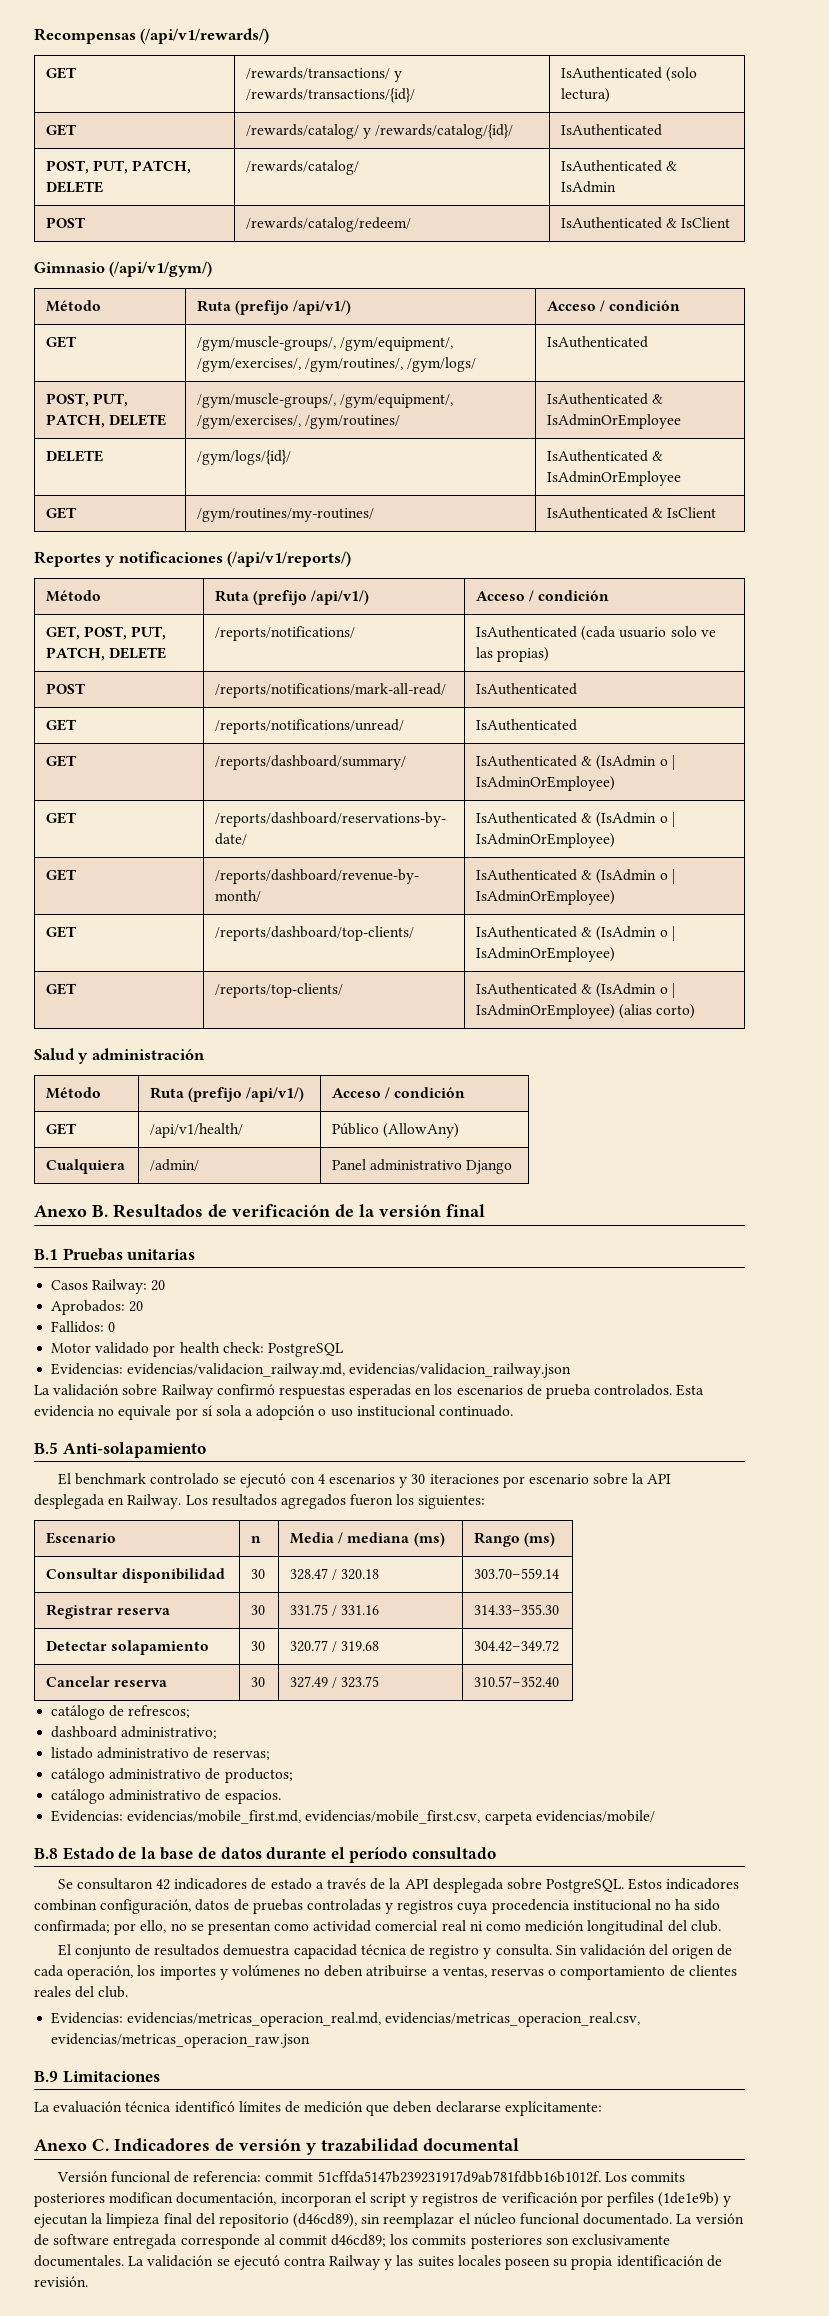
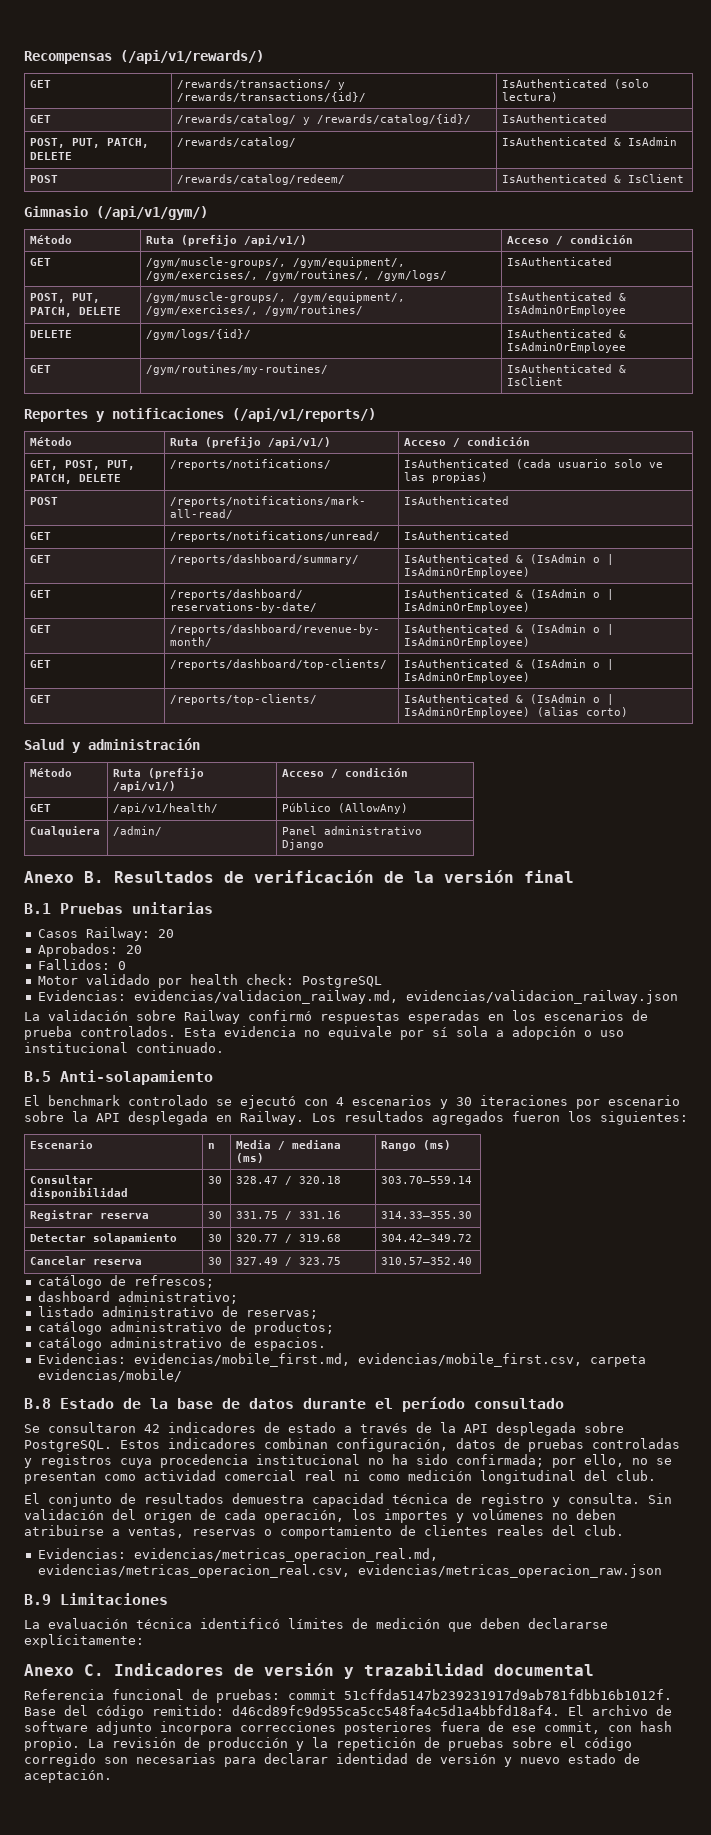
- Versión funcional de referencia: commit 51cffda5147b239231917d9ab781fdbb16b1012f.
+ Referencia funcional de pruebas: commit 51cffda5147b239231917d9ab781fdbb16b1012f.
- Los commits posteriores modifican documentación, incorporan el script y registros de verificación por perfiles (1de1e9b) y ejecutan la limpieza final del repositorio (d46cd89), sin reemplazar el núcleo funcional documentado. La versión de software entregada corresponde al commit d46cd89; los commits posteriores son exclusivamente documentales. La validación se ejecutó contra Railway y las suites locales poseen su propia identificación de revisión.
+ Base del código remitido: d46cd89fc9d955ca5cc548fa4c5d1a4bbfd18af4. El archivo de software adjunto incorpora correcciones posteriores fuera de ese commit, con hash propio. La revisión de producción y la repetición de pruebas sobre el código corregido son necesarias para declarar identidad de versión y nuevo estado de aceptación.

